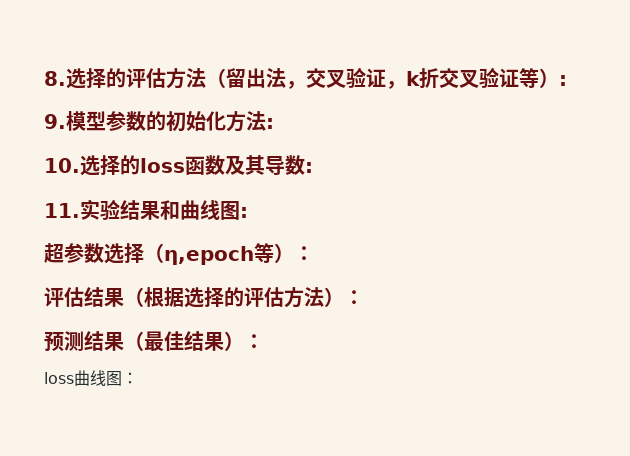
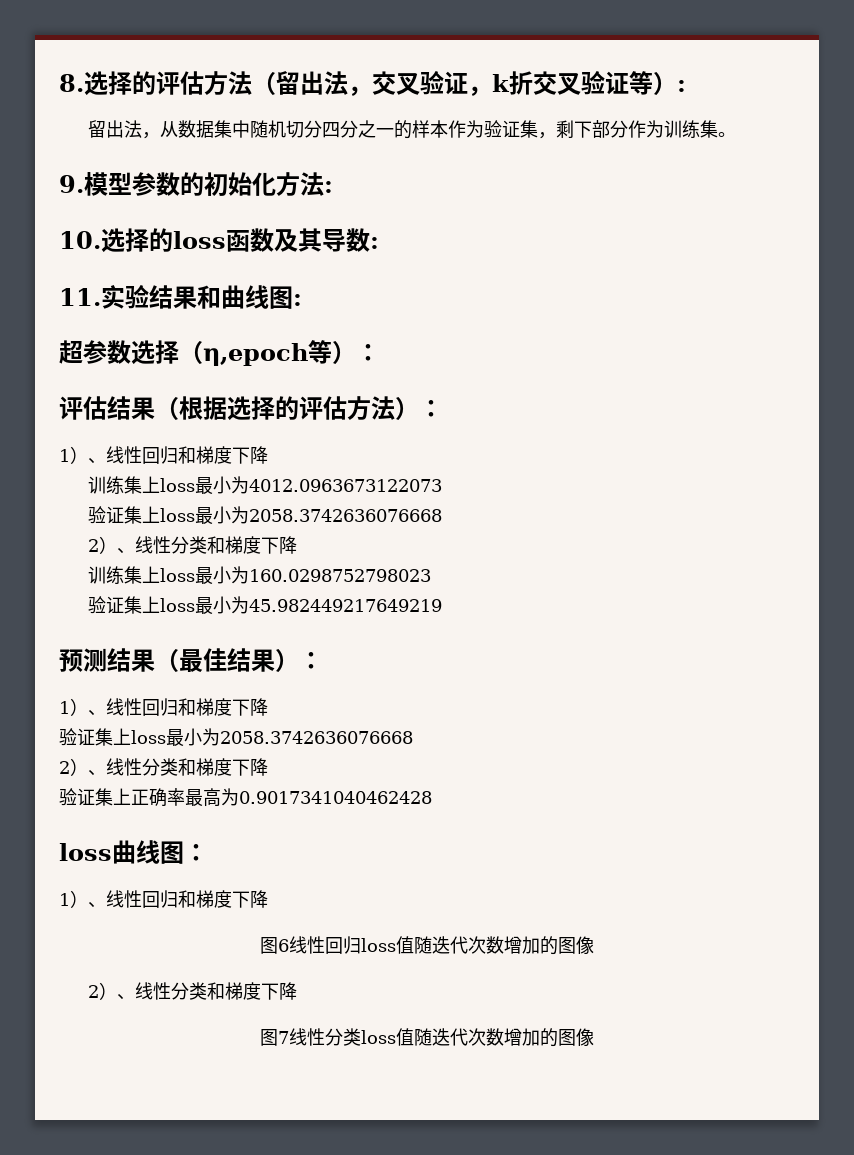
+ 留出法，从数据集中随机切分四分之一的样本作为验证集，剩下部分作为训练集。
  评估结果（根据选择的评估方法）：
+ 1）、线性回归和梯度下降
+ 训练集上loss最小为4012.0963673122073
+ 验证集上loss最小为2058.3742636076668
+ 2）、线性分类和梯度下降
+ 训练集上loss最小为160.0298752798023
+ 验证集上loss最小为45.982449217649219
  预测结果（最佳结果）：
+ 1）、线性回归和梯度下降
+ 验证集上loss最小为2058.3742636076668
+ 2）、线性分类和梯度下降
+ 验证集上正确率最高为0.9017341040462428
  loss曲线图：
+ 1）、线性回归和梯度下降
+ 图6线性回归loss值随迭代次数增加的图像
+ 2）、线性分类和梯度下降
+ 图7线性分类loss值随迭代次数增加的图像

